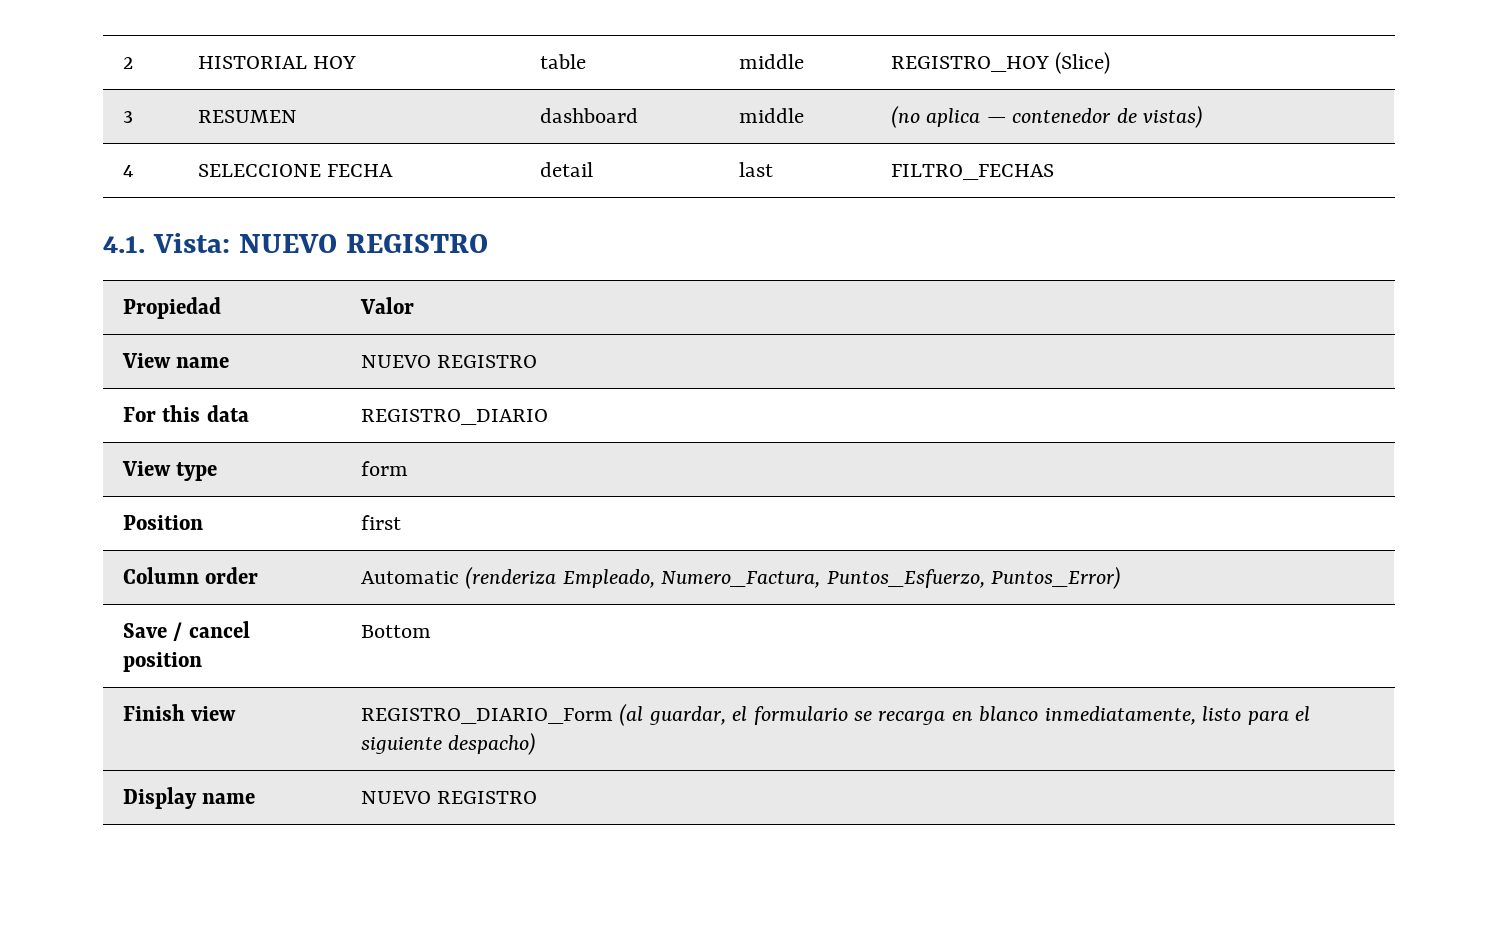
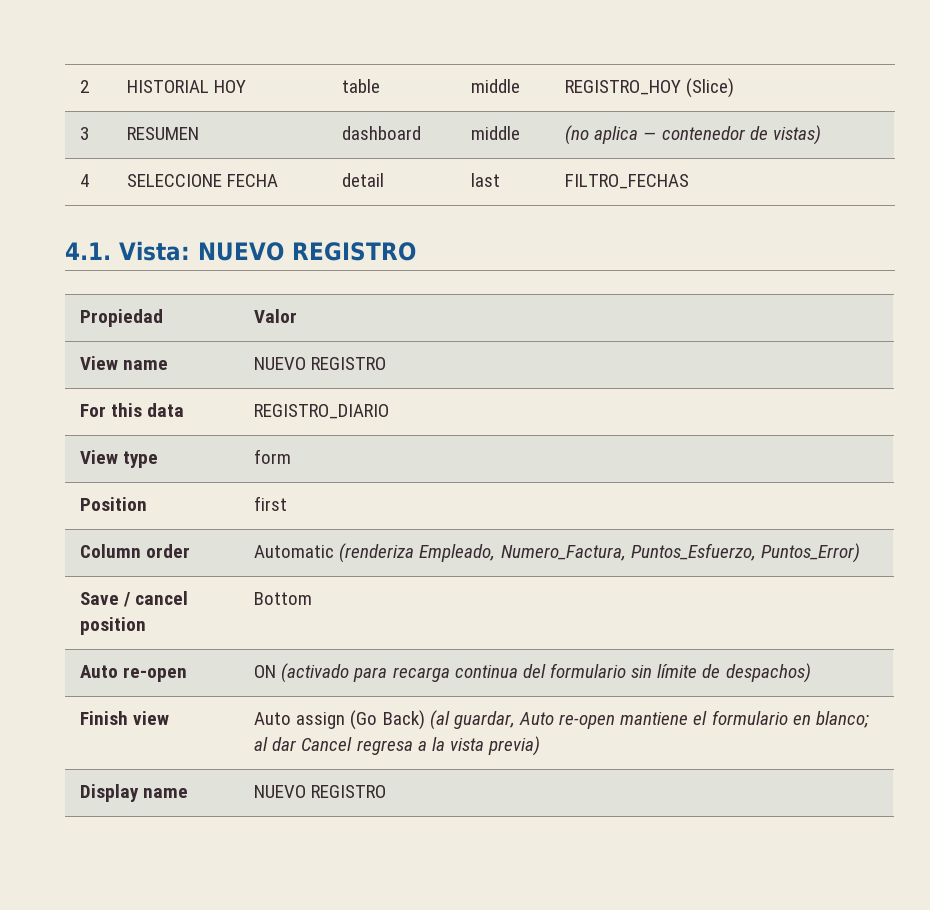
- Finish view | REGISTRO_DIARIO_Form (al guardar, el formulario se recarga en blanco inmediatamente, listo para el siguiente despacho)
+ Auto re-open | ON (activado para recarga continua del formulario sin límite de despachos)
+ Finish view | Auto assign (Go Back) (al guardar, Auto re-open mantiene el formulario en blanco; al dar Cancel regresa a la vista previa)

